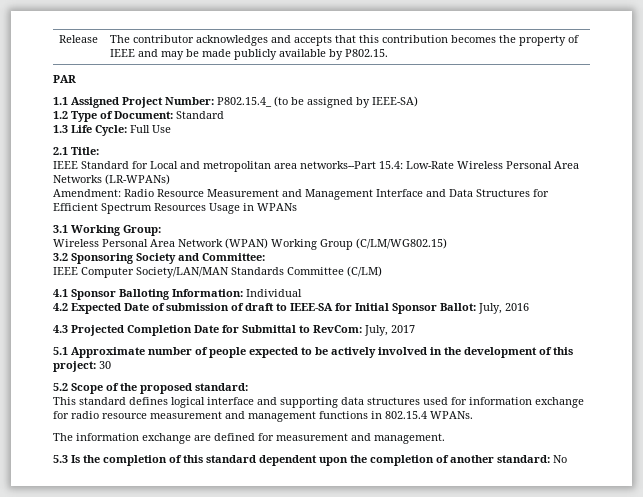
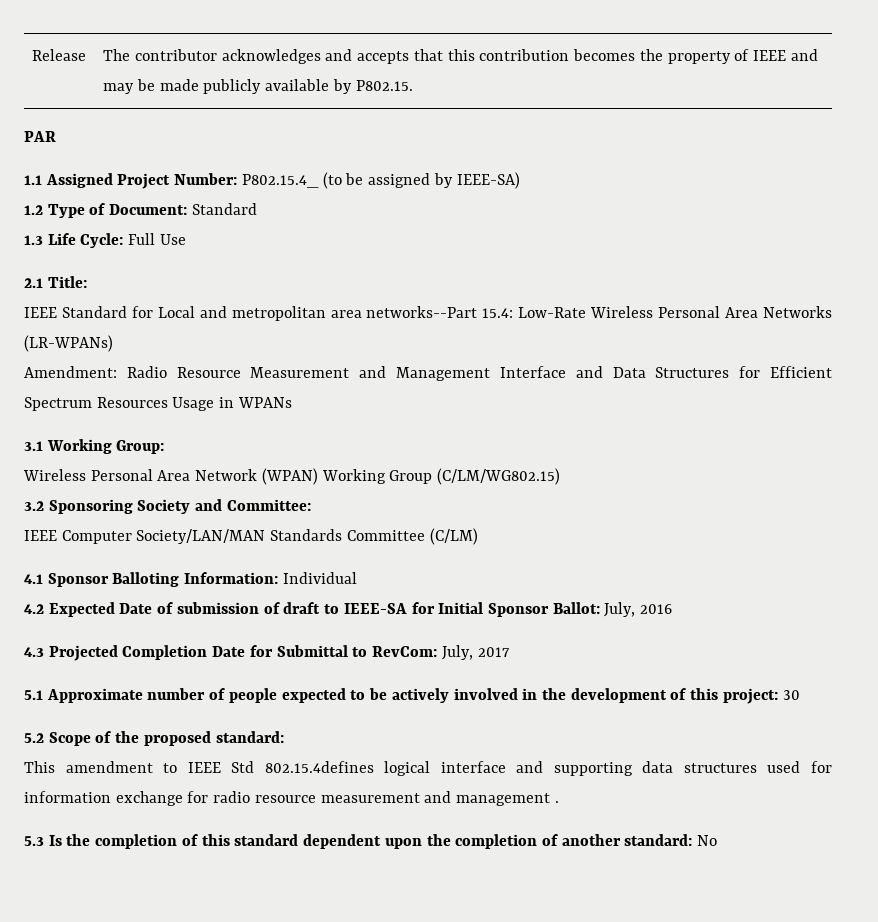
- This standard defines logical interface and supporting data structures used for information exchange for radio resource measurement and management functions in 802.15.4 WPANs.
- The information exchange are defined for measurement and management.
+ This amendment to IEEE Std 802.15.4defines logical interface and supporting data structures used for information exchange for radio resource measurement and management .

